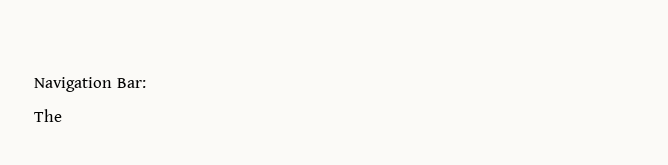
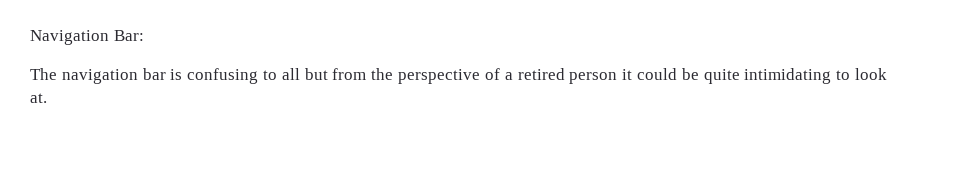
- The
+ The navigation bar is confusing to all but from the perspective of a retired person it could be quite intimidating to look at.

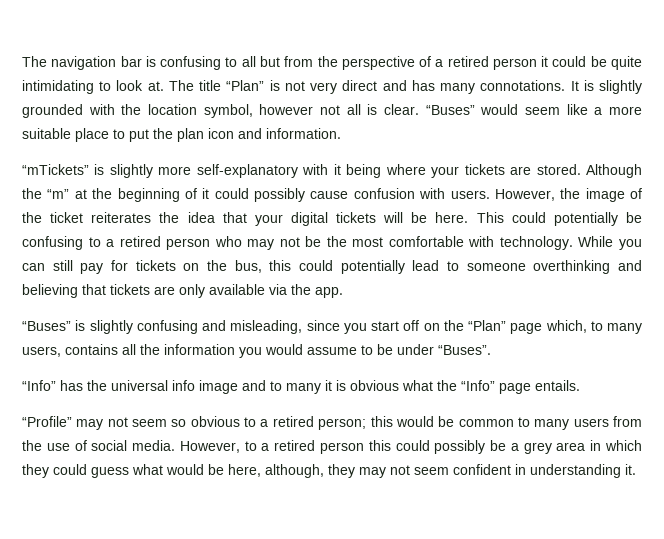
- Navigation Bar:
+ The title “Plan” is not very direct and has many connotations. It is slightly grounded with the location symbol, however not all is clear. “Buses” would seem like a more suitable place to put the plan icon and information.
+ “mTickets” is slightly more self-explanatory with it being where your tickets are stored. Although the “m” at the beginning of it could possibly cause confusion with users. However, the image of the ticket reiterates the idea that your digital tickets will be here. This could potentially be confusing to a retired person who may not be the most comfortable with technology. While you can still pay for tickets on the bus, this could potentially lead to someone overthinking and believing that tickets are only available via the app.
+ “Buses” is slightly confusing and misleading, since you start off on the “Plan” page which, to many users, contains all the information you would assume to be under “Buses”.
+ “Info” has the universal info image and to many it is obvious what the “Info” page entails.
+ “Profile” may not seem so obvious to a retired person; this would be common to many users from the use of social media. However, to a retired person this could possibly be a grey area in which they could guess what would be here, although, they may not seem confident in understanding it.

